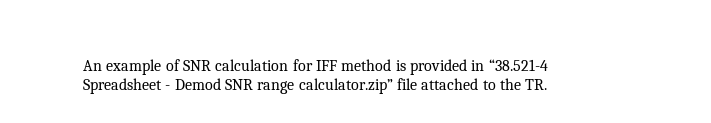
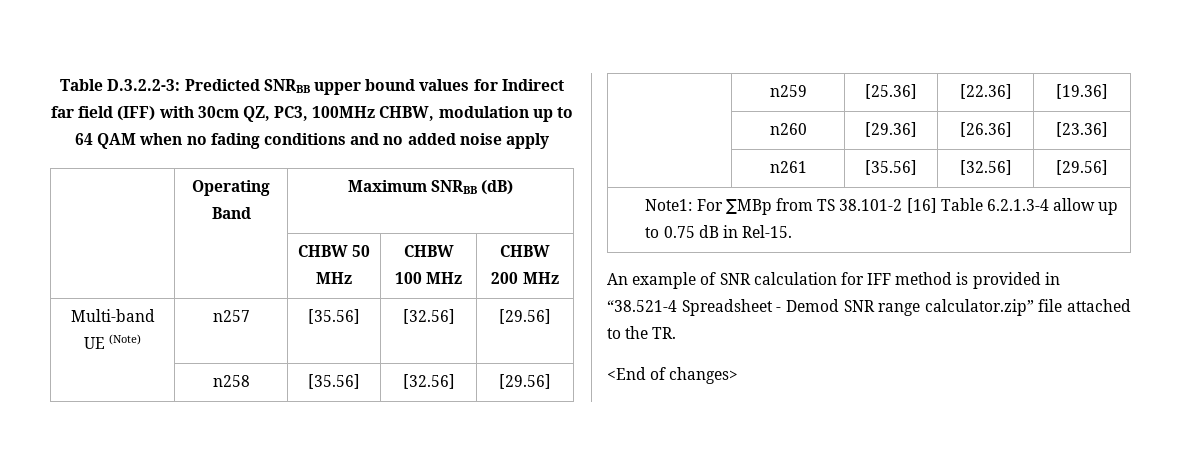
+ Table D.3.2.2-3: Predicted SNRBB upper bound values for Indirect far field (IFF) with 30cm QZ, PC3, 100MHz CHBW, modulation up to 64 QAM when no fading conditions and no added noise apply
+ | Operating Band | Maximum SNRBB (dB)
+ | | CHBW 50 MHz | CHBW 100 MHz | CHBW 200 MHz
+ Multi-band UE (Note) | n257 | [35.56] | [32.56] | [29.56]
+ | n258 | [35.56] | [32.56] | [29.56]
+ | n259 | [25.36] | [22.36] | [19.36]
+ | n260 | [29.36] | [26.36] | [23.36]
+ | n261 | [35.56] | [32.56] | [29.56]
+ Note1: For ∑MBp from TS 38.101-2 [16] Table 6.2.1.3-4 allow up to 0.75 dB in Rel-15.
+ <End of changes>

